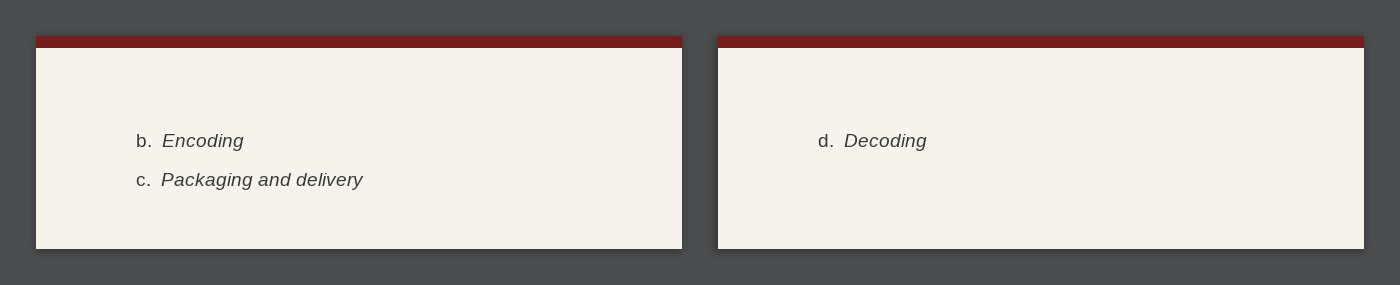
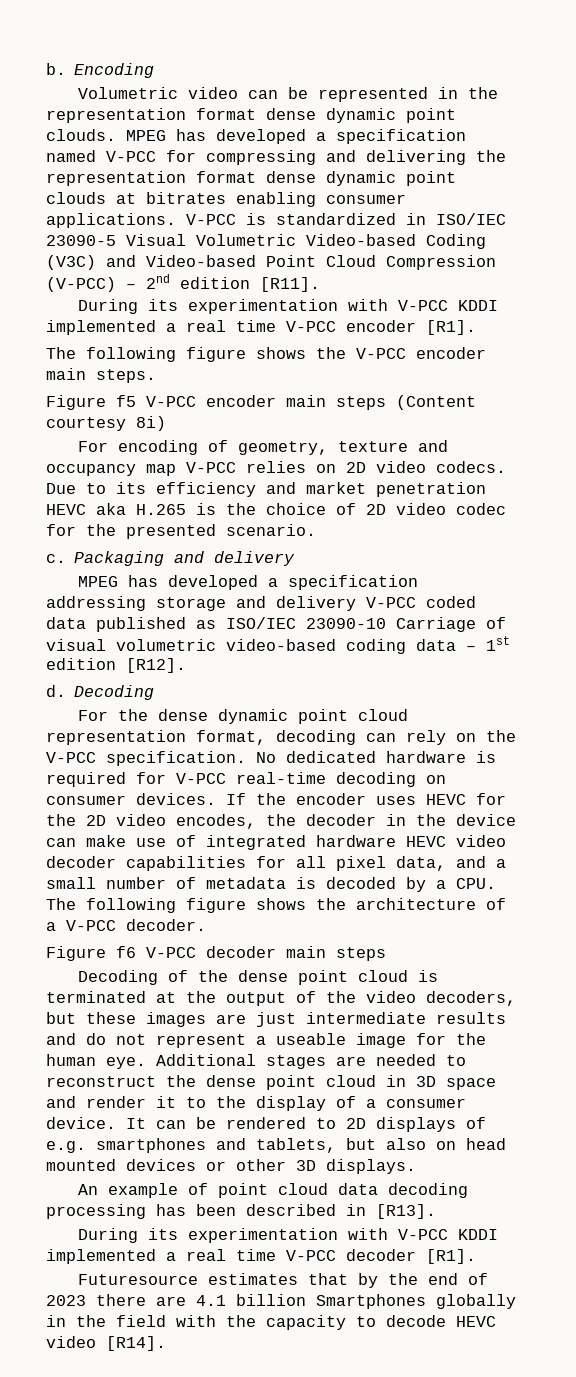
+ Volumetric video can be represented in the representation format dense dynamic point clouds. MPEG has developed a specification named V-PCC for compressing and delivering the representation format dense dynamic point clouds at bitrates enabling consumer applications. V-PCC is standardized in ISO/IEC 23090-5 Visual Volumetric Video-based Coding (V3C) and Video-based Point Cloud Compression (V-PCC) – 2nd edition [R11].
+ During its experimentation with V-PCC KDDI implemented a real time V-PCC encoder [R1].
+ The following figure shows the V-PCC encoder main steps.
+ Figure f5 V-PCC encoder main steps (Content courtesy 8i)
+ For encoding of geometry, texture and occupancy map V-PCC relies on 2D video codecs. Due to its efficiency and market penetration HEVC aka H.265 is the choice of 2D video codec for the presented scenario.
  c. Packaging and delivery
+ MPEG has developed a specification addressing storage and delivery V-PCC coded data published as ISO/IEC 23090-10 Carriage of visual volumetric video-based coding data – 1st edition [R12].
  d. Decoding
+ For the dense dynamic point cloud representation format, decoding can rely on the V-PCC specification. No dedicated hardware is required for V-PCC real-time decoding on consumer devices. If the encoder uses HEVC for the 2D video encodes, the decoder in the device can make use of integrated hardware HEVC video decoder capabilities for all pixel data, and a small number of metadata is decoded by a CPU. The following figure shows the architecture of a V-PCC decoder.
+ Figure f6 V-PCC decoder main steps
+ Decoding of the dense point cloud is terminated at the output of the video decoders, but these images are just intermediate results and do not represent a useable image for the human eye. Additional stages are needed to reconstruct the dense point cloud in 3D space and render it to the display of a consumer device. It can be rendered to 2D displays of e.g. smartphones and tablets, but also on head mounted devices or other 3D displays.
+ An example of point cloud data decoding processing has been described in [R13].
+ During its experimentation with V-PCC KDDI implemented a real time V-PCC decoder [R1].
+ Futuresource estimates that by the end of 2023 there are 4.1 billion Smartphones globally in the field with the capacity to decode HEVC video [R14].

